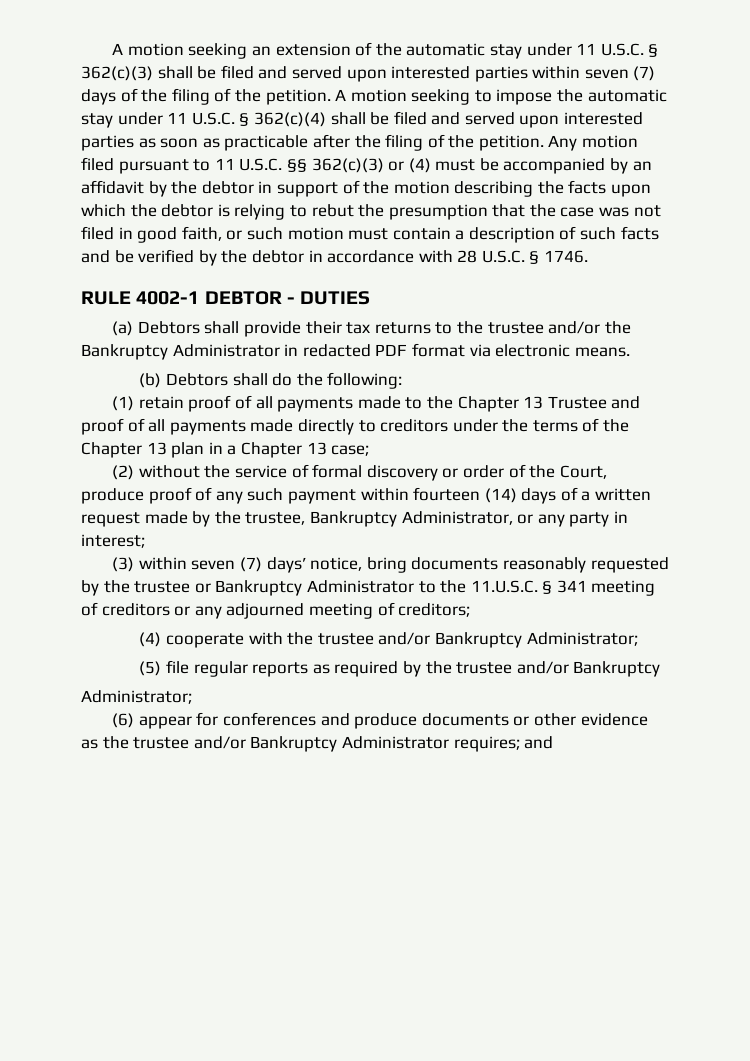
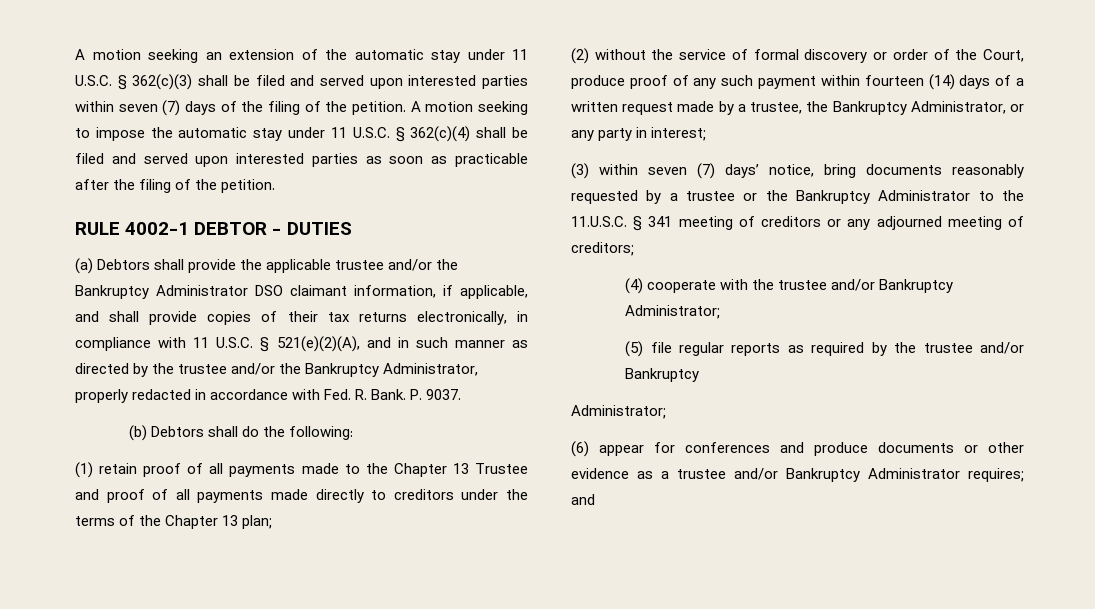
- Any motion filed pursuant to 11 U.S.C. §§ 362(c)(3) or (4) must be accompanied by an affidavit by the debtor in support of the motion describing the facts upon which the debtor is relying to rebut the presumption that the case was not filed in good faith, or such motion must contain a description of such facts and be verified by the debtor in accordance with 28 U.S.C. § 1746.
- (a) Debtors shall provide their tax returns to the trustee and/or the Bankruptcy Administrator in redacted PDF format via electronic means.
+ (a) Debtors shall provide the applicable trustee and/or the Bankruptcy Administrator DSO claimant information, if applicable, and shall provide copies of their tax returns electronically, in compliance with 11 U.S.C. § 521(e)(2)(A), and in such manner as directed by the trustee and/or the Bankruptcy Administrator, properly redacted in accordance with Fed. R. Bank. P. 9037.
- (1) retain proof of all payments made to the Chapter 13 Trustee and proof of all payments made directly to creditors under the terms of the Chapter 13 plan in a Chapter 13 case;
+ (1) retain proof of all payments made to the Chapter 13 Trustee and proof of all payments made directly to creditors under the terms of the Chapter 13 plan;
- (2) without the service of formal discovery or order of the Court, produce proof of any such payment within fourteen (14) days of a written request made by the trustee, Bankruptcy Administrator, or any party in interest;
+ (2) without the service of formal discovery or order of the Court, produce proof of any such payment within fourteen (14) days of a written request made by a trustee, the Bankruptcy Administrator, or any party in interest;
- (3) within seven (7) days’ notice, bring documents reasonably requested by the trustee or Bankruptcy Administrator to the 11.U.S.C. § 341 meeting of creditors or any adjourned meeting of creditors;
+ (3) within seven (7) days’ notice, bring documents reasonably requested by a trustee or the Bankruptcy Administrator to the 11.U.S.C. § 341 meeting of creditors or any adjourned meeting of creditors;
- (6) appear for conferences and produce documents or other evidence as the trustee and/or Bankruptcy Administrator requires; and
+ (6) appear for conferences and produce documents or other evidence as a trustee and/or Bankruptcy Administrator requires; and

